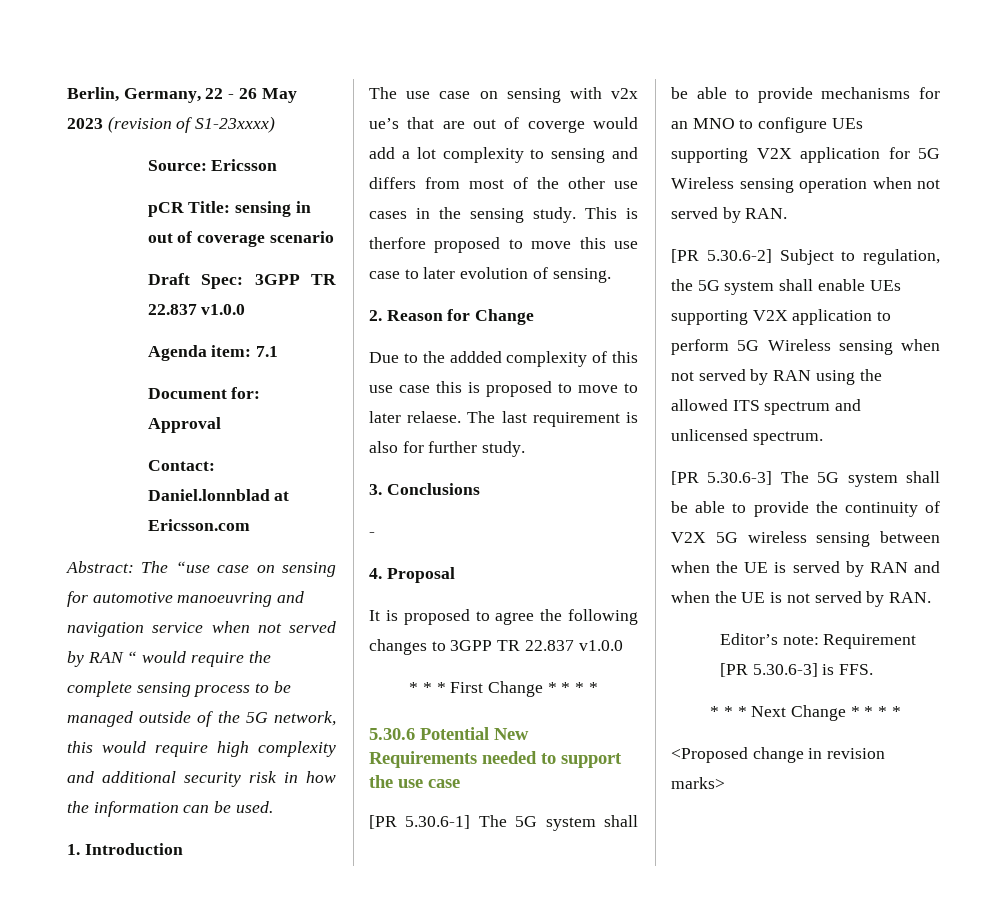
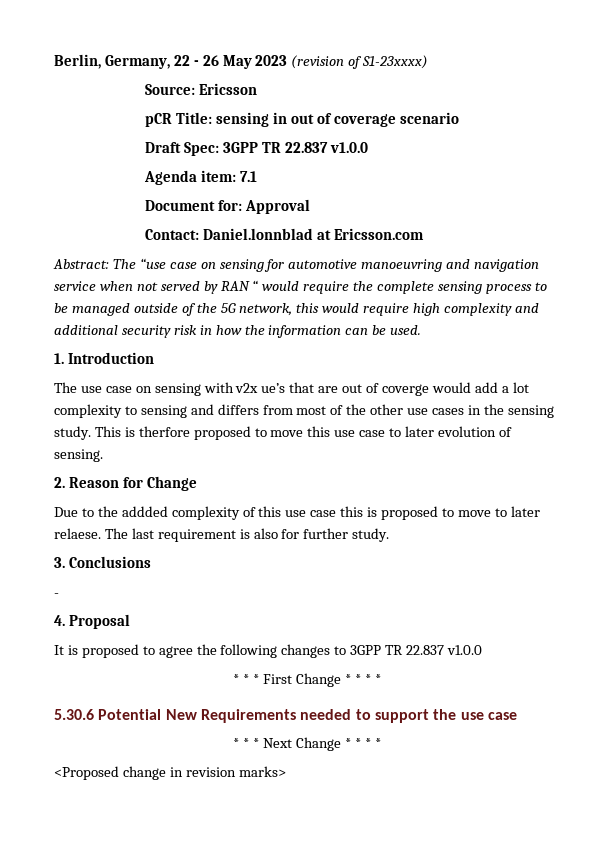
- [PR 5.30.6-1] The 5G system shall be able to provide mechanisms for an MNO to configure UEs supporting V2X application for 5G Wireless sensing operation when not served by RAN.
- [PR 5.30.6-2] Subject to regulation, the 5G system shall enable UEs supporting V2X application to perform 5G Wireless sensing when not served by RAN using the allowed ITS spectrum and unlicensed spectrum.
- [PR 5.30.6-3] The 5G system shall be able to provide the continuity of V2X 5G wireless sensing between when the UE is served by RAN and when the UE is not served by RAN.
- Editor’s note: Requirement [PR 5.30.6-3] is FFS.

